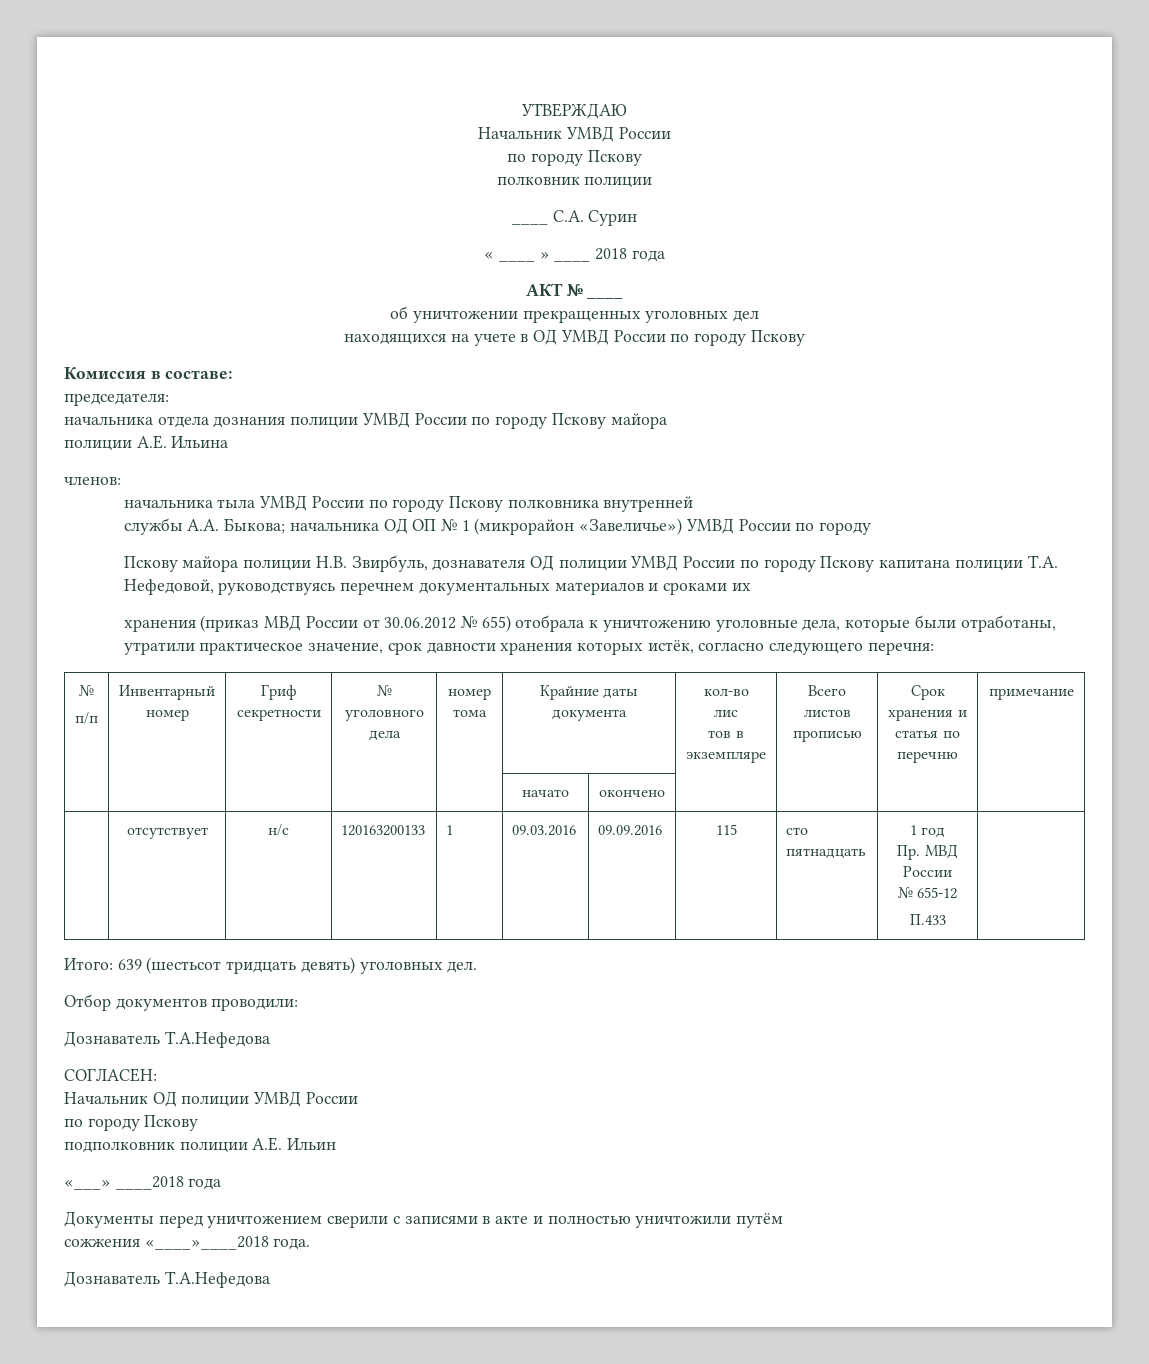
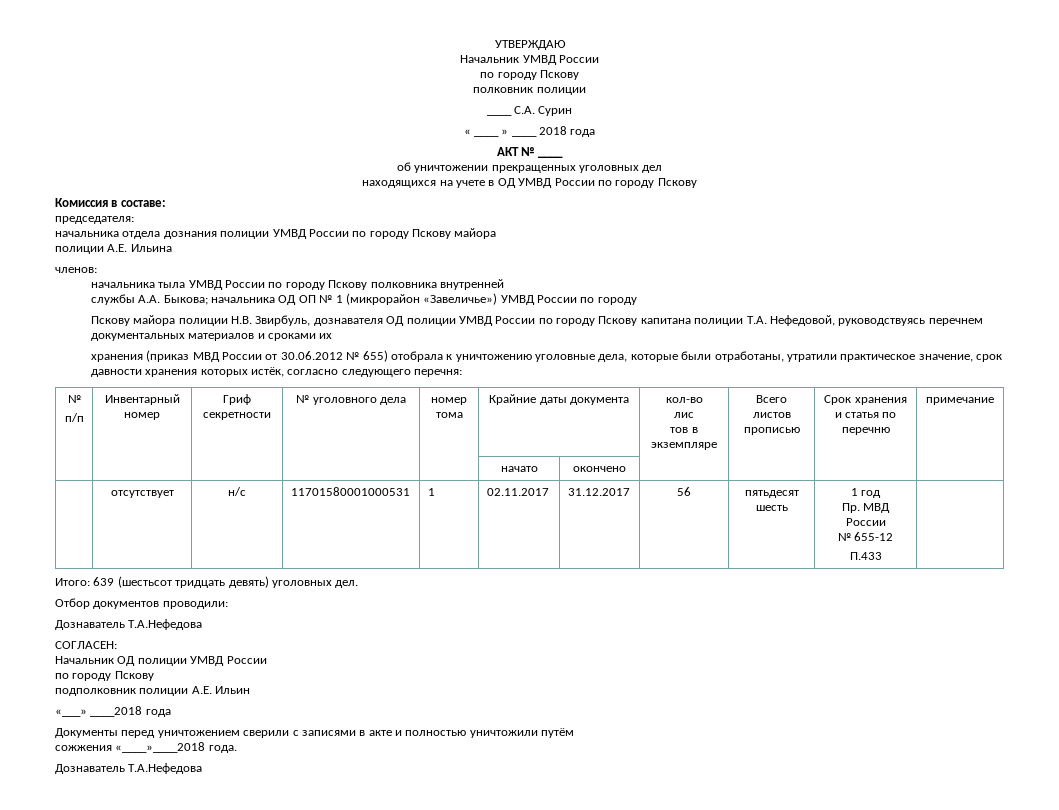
- | отсутствует | н/с | 120163200133 | 1 | 09.03.2016 | 09.09.2016 | 115 | сто пятнадцать | 1 год
+ | отсутствует | н/с | 11701580001000531 | 1 | 02.11.2017 | 31.12.2017 | 56 | пятьдесят шесть | 1 год

